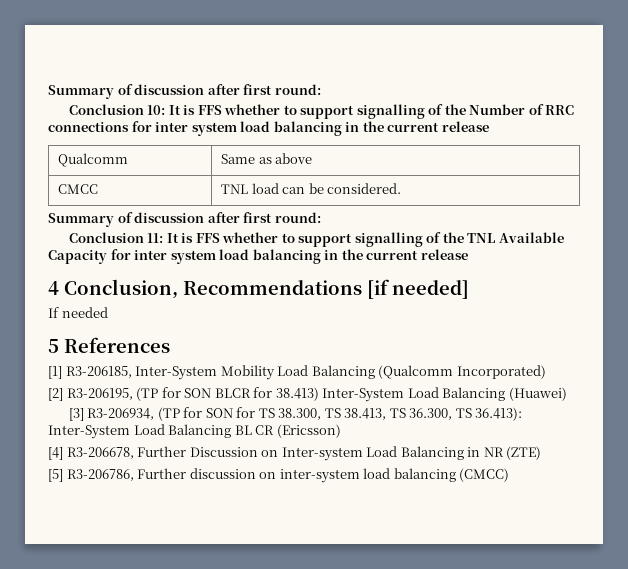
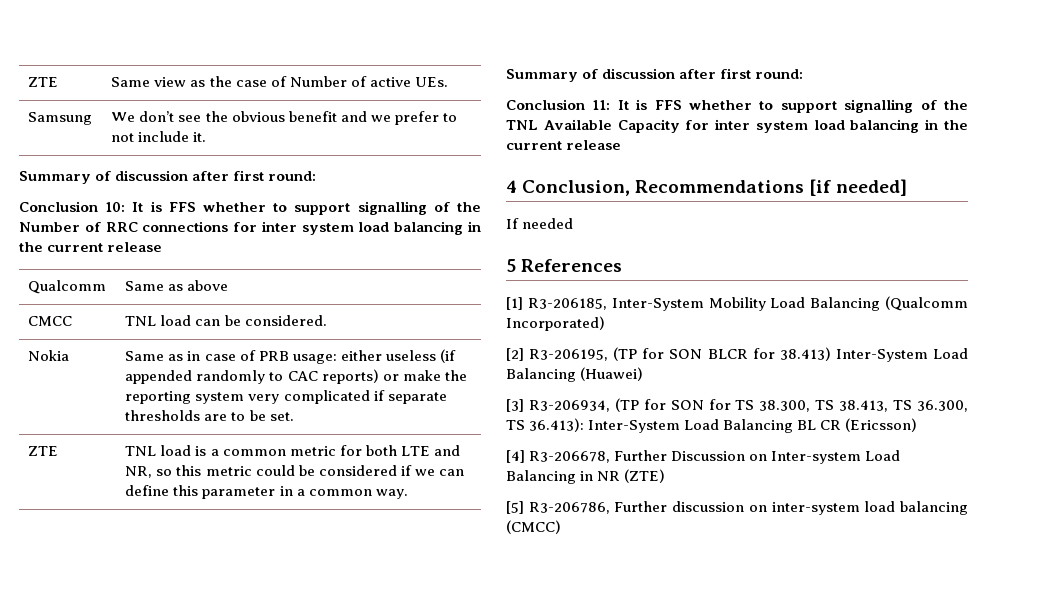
+ ZTE | Same view as the case of Number of active UEs.
+ Samsung | We don’t see the obvious benefit and we prefer to not include it.
+ Nokia | Same as in case of PRB usage: either useless (if appended randomly to CAC reports) or make the reporting system very complicated if separate thresholds are to be set.
+ ZTE | TNL load is a common metric for both LTE and NR, so this metric could be considered if we can define this parameter in a common way.

